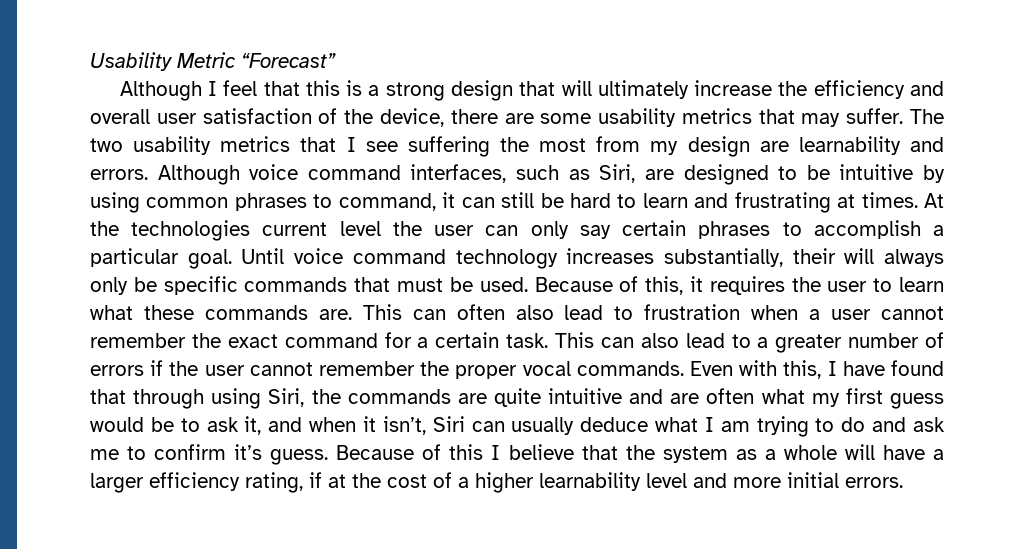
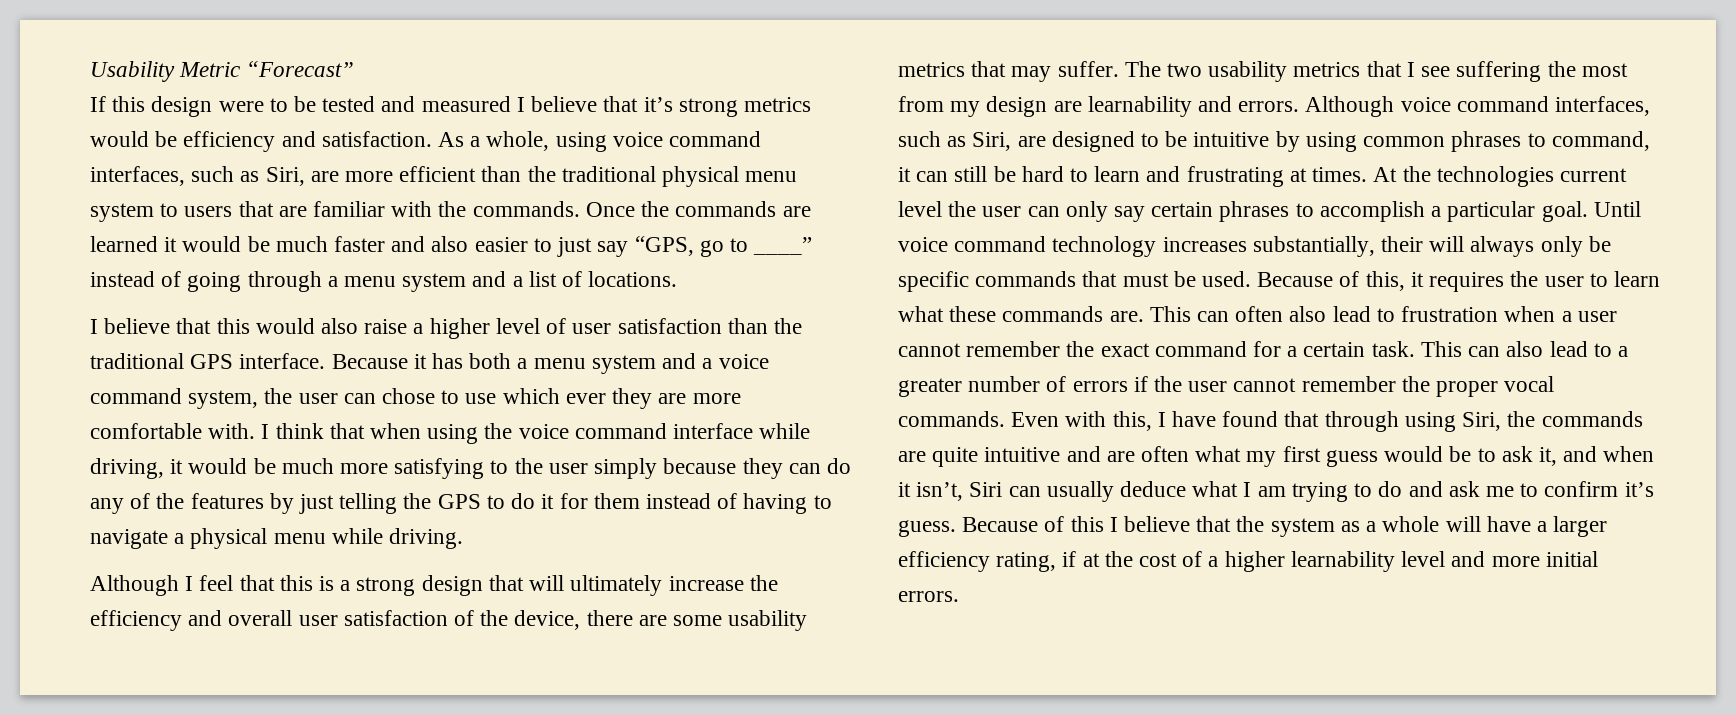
+ If this design were to be tested and measured I believe that it’s strong metrics would be efficiency and satisfaction. As a whole, using voice command interfaces, such as Siri, are more efficient than the traditional physical menu system to users that are familiar with the commands. Once the commands are learned it would be much faster and also easier to just say “GPS, go to ____” instead of going through a menu system and a list of locations.
+ I believe that this would also raise a higher level of user satisfaction than the traditional GPS interface. Because it has both a menu system and a voice command system, the user can chose to use which ever they are more comfortable with. I think that when using the voice command interface while driving, it would be much more satisfying to the user simply because they can do any of the features by just telling the GPS to do it for them instead of having to navigate a physical menu while driving.

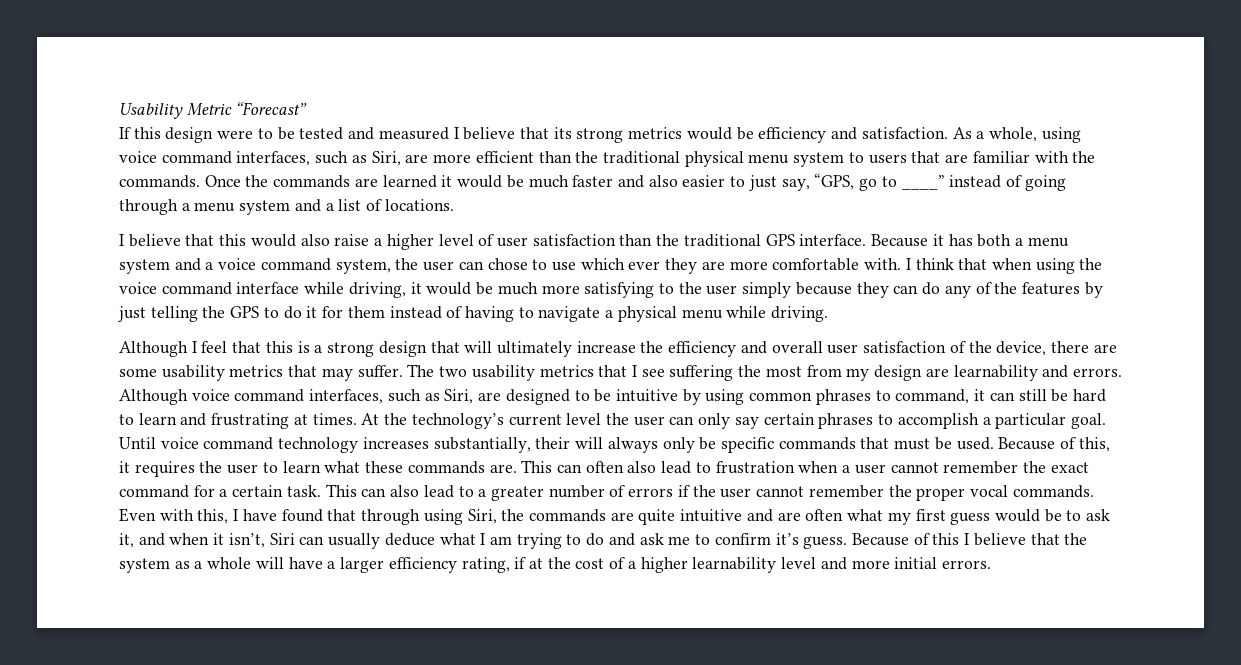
- If this design were to be tested and measured I believe that it’s strong metrics would be efficiency and satisfaction.
+ If this design were to be tested and measured I believe that its strong metrics would be efficiency and satisfaction.
- Once the commands are learned it would be much faster and also easier to just say “GPS, go to ____” instead of going through a menu system and a list of locations.
+ Once the commands are learned it would be much faster and also easier to just say, “GPS, go to ____” instead of going through a menu system and a list of locations.
- At the technologies current level the user can only say certain phrases to accomplish a particular goal.
+ At the technology’s current level the user can only say certain phrases to accomplish a particular goal.

